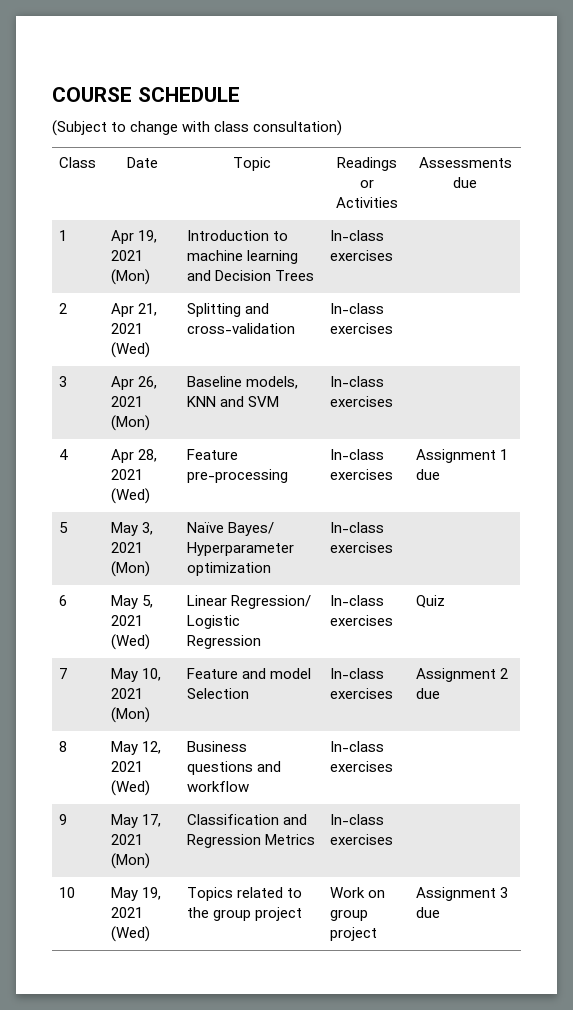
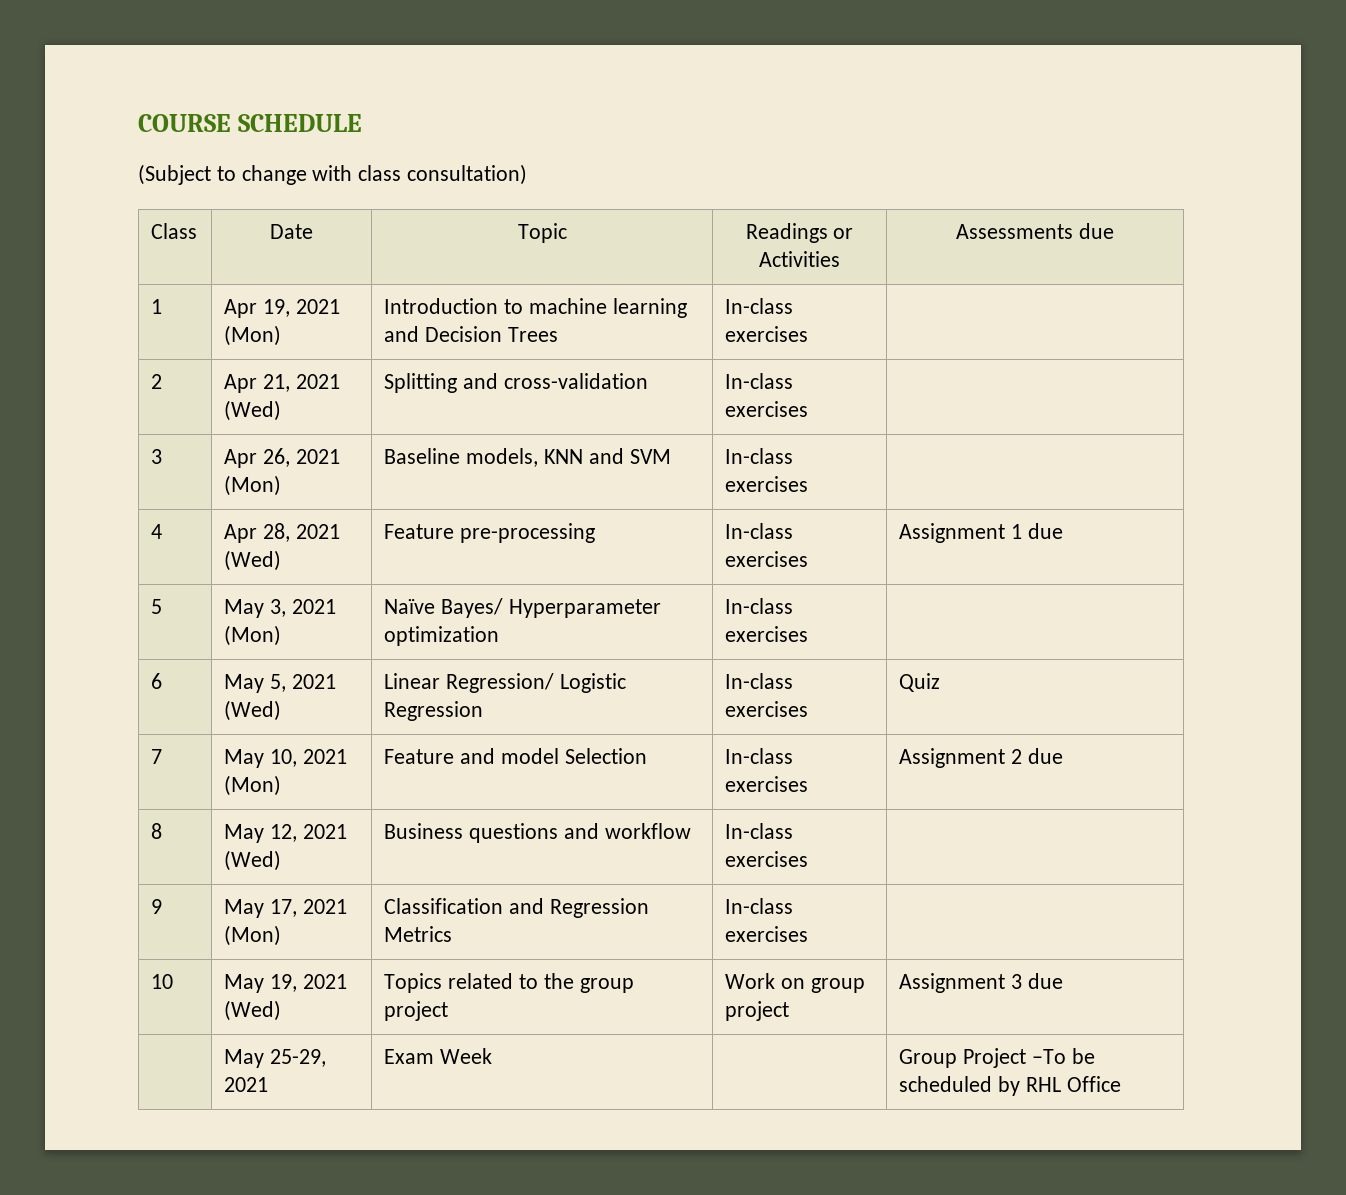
+ | May 25-29, 2021 | Exam Week | | Group Project –To be scheduled by RHL Office

